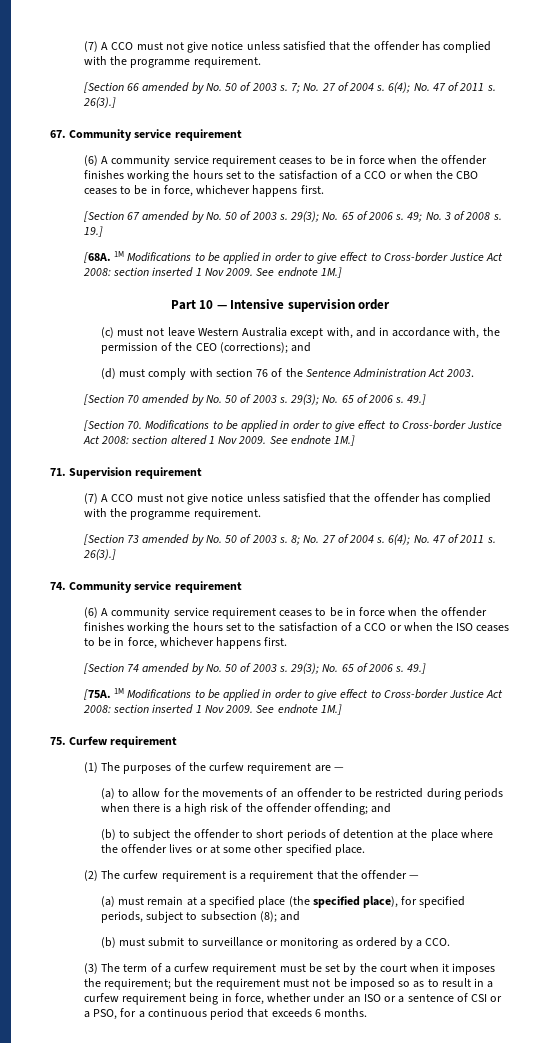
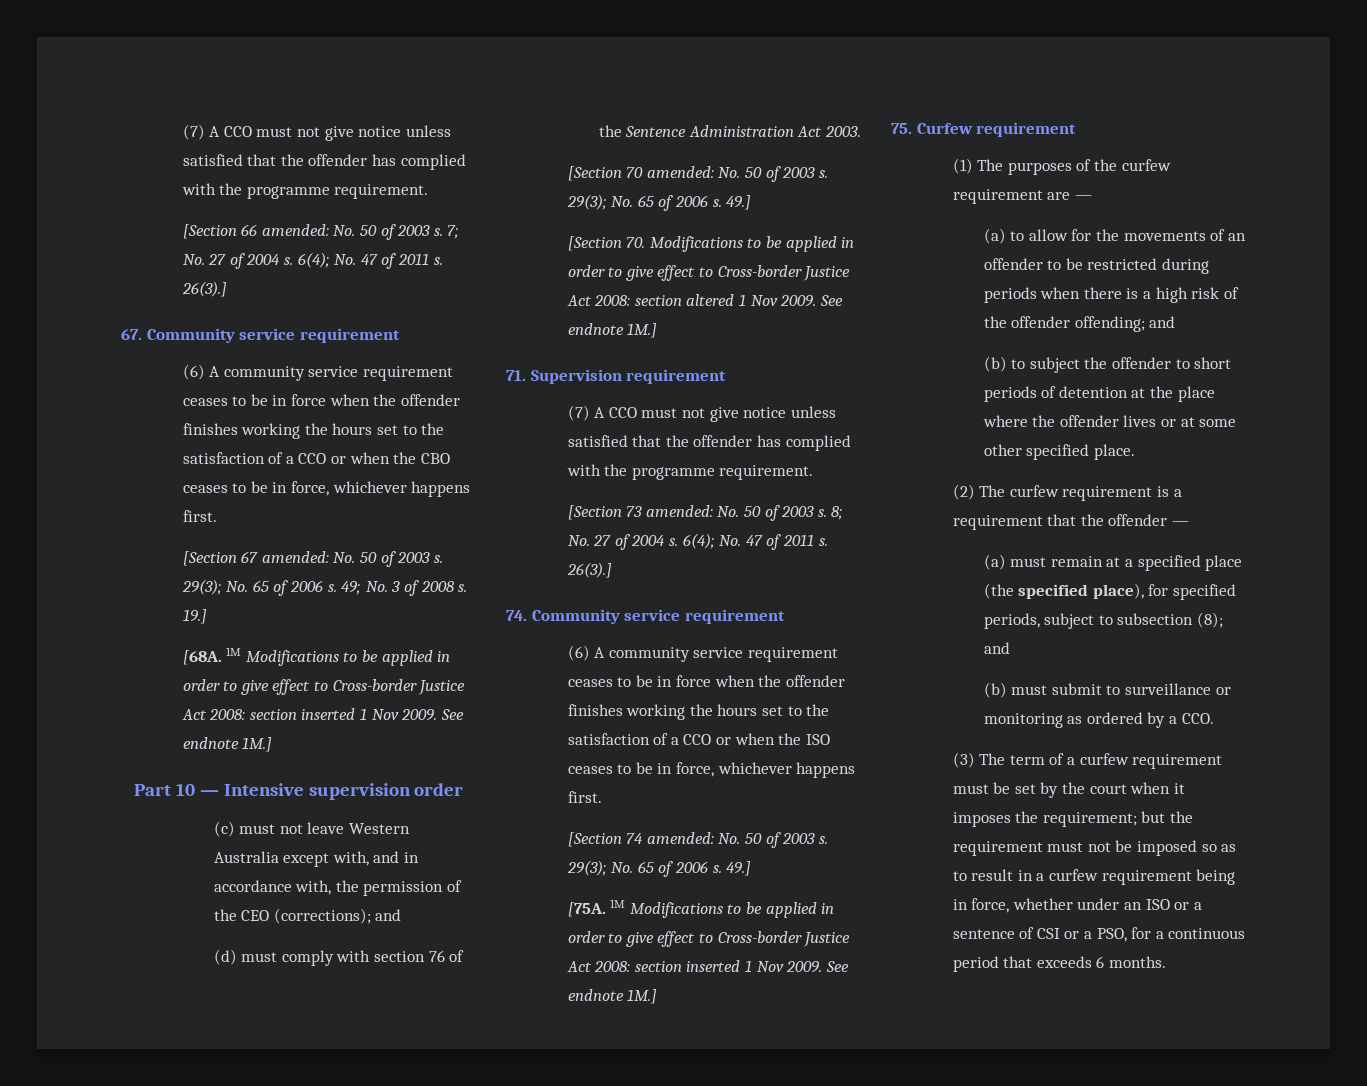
- [Section 66 amended by No. 50 of 2003 s.
+ [Section 66 amended: No. 50 of 2003 s.
- [Section 67 amended by No. 50 of 2003 s.
+ [Section 67 amended: No. 50 of 2003 s.
- [Section 70 amended by No. 50 of 2003 s.
+ [Section 70 amended: No. 50 of 2003 s.
- [Section 73 amended by No. 50 of 2003 s.
+ [Section 73 amended: No. 50 of 2003 s.
- [Section 74 amended by No. 50 of 2003 s.
+ [Section 74 amended: No. 50 of 2003 s.

